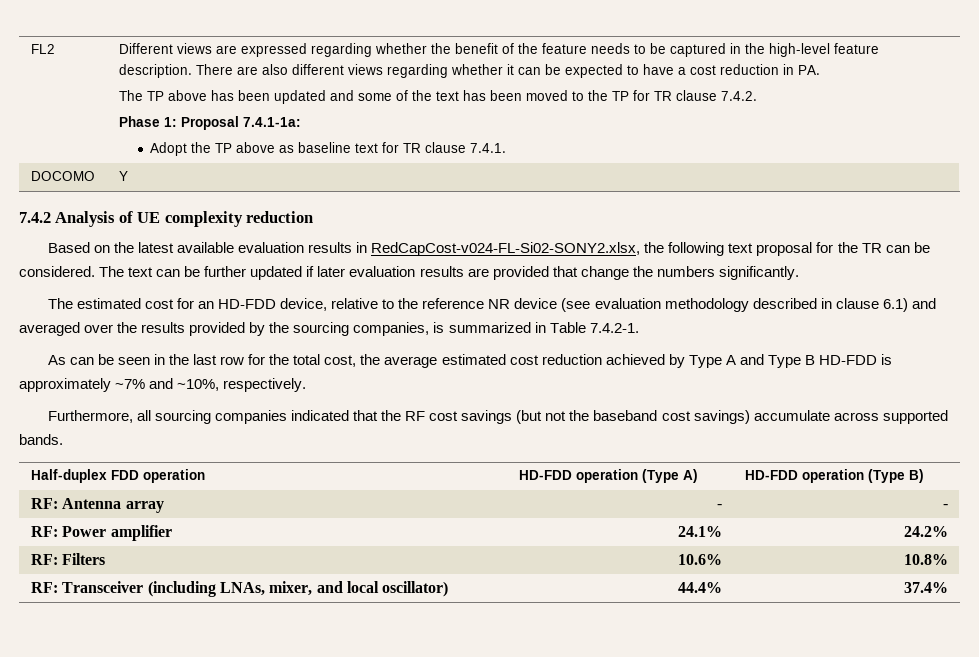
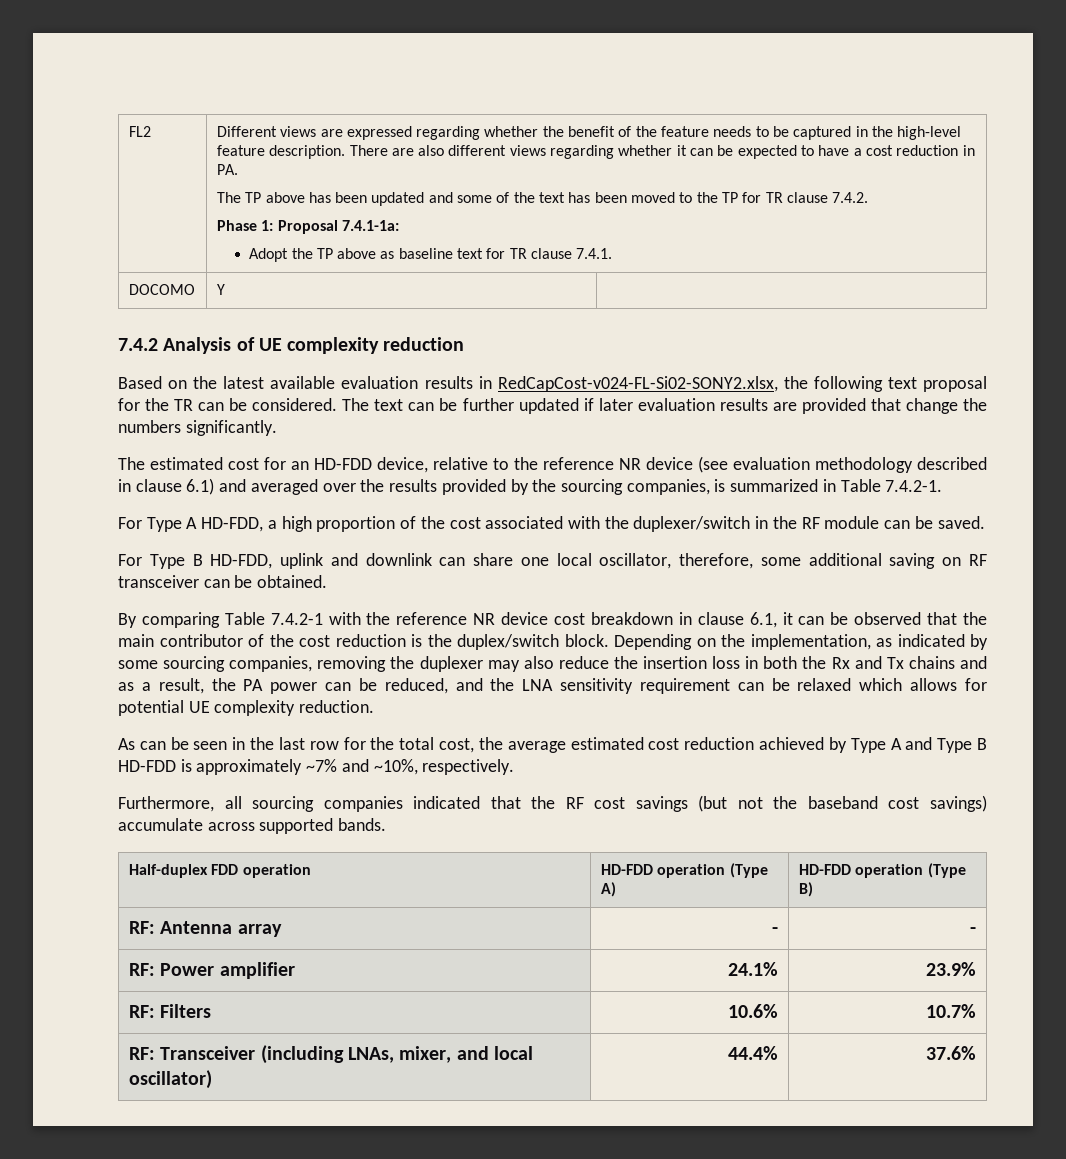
+ For Type A HD-FDD, a high proportion of the cost associated with the duplexer/switch in the RF module can be saved.
+ For Type B HD-FDD, uplink and downlink can share one local oscillator, therefore, some additional saving on RF transceiver can be obtained.
+ By comparing Table 7.4.2-1 with the reference NR device cost breakdown in clause 6.1, it can be observed that the main contributor of the cost reduction is the duplex/switch block. Depending on the implementation, as indicated by some sourcing companies, removing the duplexer may also reduce the insertion loss in both the Rx and Tx chains and as a result, the PA power can be reduced, and the LNA sensitivity requirement can be relaxed which allows for potential UE complexity reduction.
- RF: Power amplifier | 24.1% | 24.2%
+ RF: Power amplifier | 24.1% | 23.9%
- RF: Filters | 10.6% | 10.8%
+ RF: Filters | 10.6% | 10.7%
- RF: Transceiver (including LNAs, mixer, and local oscillator) | 44.4% | 37.4%
+ RF: Transceiver (including LNAs, mixer, and local oscillator) | 44.4% | 37.6%

